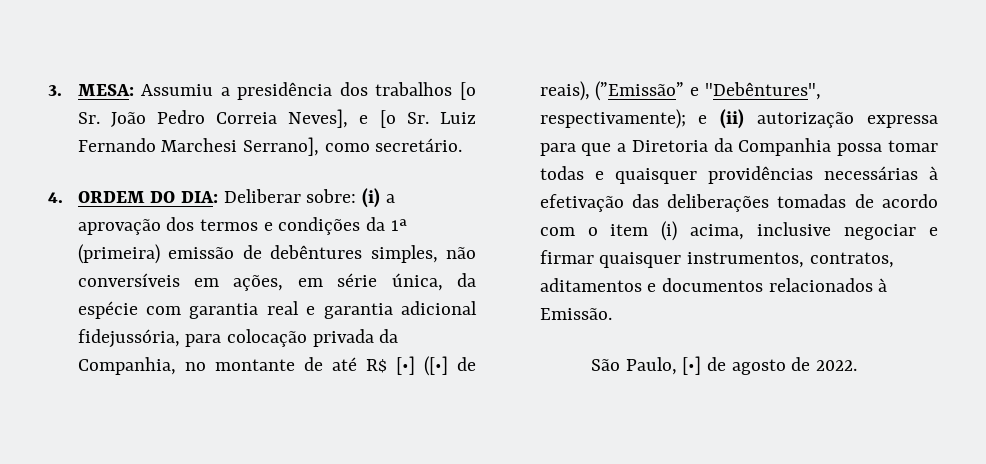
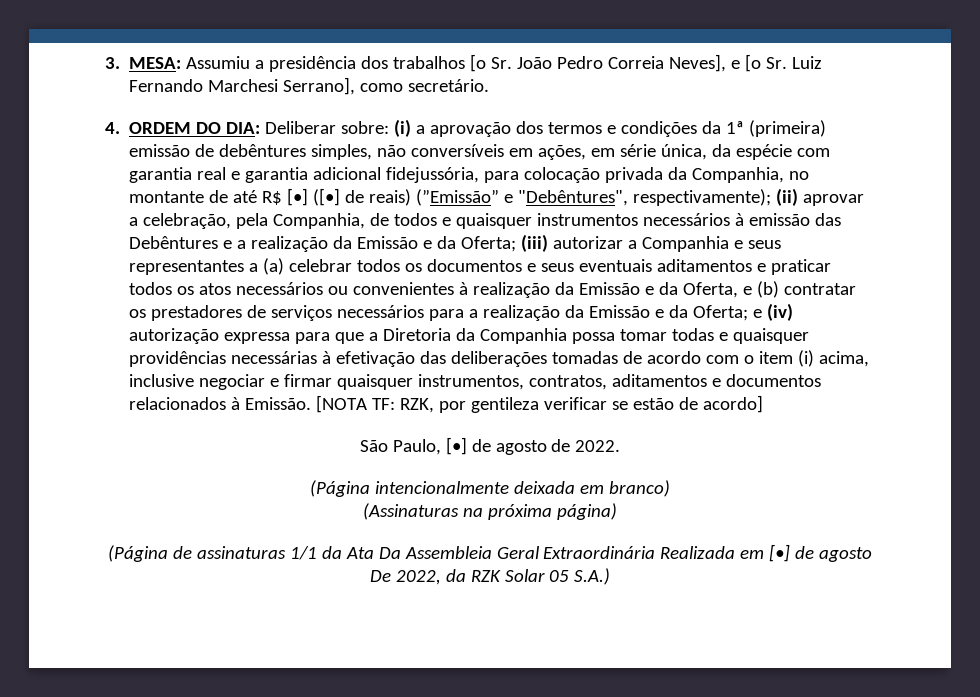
- (i) a aprovação dos termos e condições da 1ª (primeira) emissão de debêntures simples, não conversíveis em ações, em série única, da espécie com garantia real e garantia adicional fidejussória, para colocação privada da Companhia, no montante de até R$ [•] ([•] de reais), (”Emissão” e "Debêntures", respectivamente);
+ (i) a aprovação dos termos e condições da 1ª (primeira) emissão de debêntures simples, não conversíveis em ações, em série única, da espécie com garantia real e garantia adicional fidejussória, para colocação privada da Companhia, no montante de até R$ [•] ([•] de reais) (”Emissão” e "Debêntures", respectivamente);
- e (ii) autorização expressa para que a Diretoria da Companhia possa tomar todas e quaisquer providências necessárias à efetivação das deliberações tomadas de acordo com o item (i) acima, inclusive negociar e firmar quaisquer instrumentos, contratos, aditamentos e documentos relacionados à Emissão.
+ (ii) aprovar a celebração, pela Companhia, de todos e quaisquer instrumentos necessários à emissão das Debêntures e a realização da Emissão e da Oferta; (iii) autorizar a Companhia e seus representantes a (a) celebrar todos os documentos e seus eventuais aditamentos e praticar todos os atos necessários ou convenientes à realização da Emissão e da Oferta, e (b) contratar os prestadores de serviços necessários para a realização da Emissão e da Oferta; e (iv) autorização expressa para que a Diretoria da Companhia possa tomar todas e quaisquer providências necessárias à efetivação das deliberações tomadas de acordo com o item (i) acima, inclusive negociar e firmar quaisquer instrumentos, contratos, aditamentos e documentos relacionados à Emissão. [NOTA TF: RZK, por gentileza verificar se estão de acordo]
+ (Página intencionalmente deixada em branco)
+ (Assinaturas na próxima página)
+ (Página de assinaturas 1/1 da Ata Da Assembleia Geral Extraordinária Realizada em [•] de agosto De 2022, da RZK Solar 05 S.A.)

